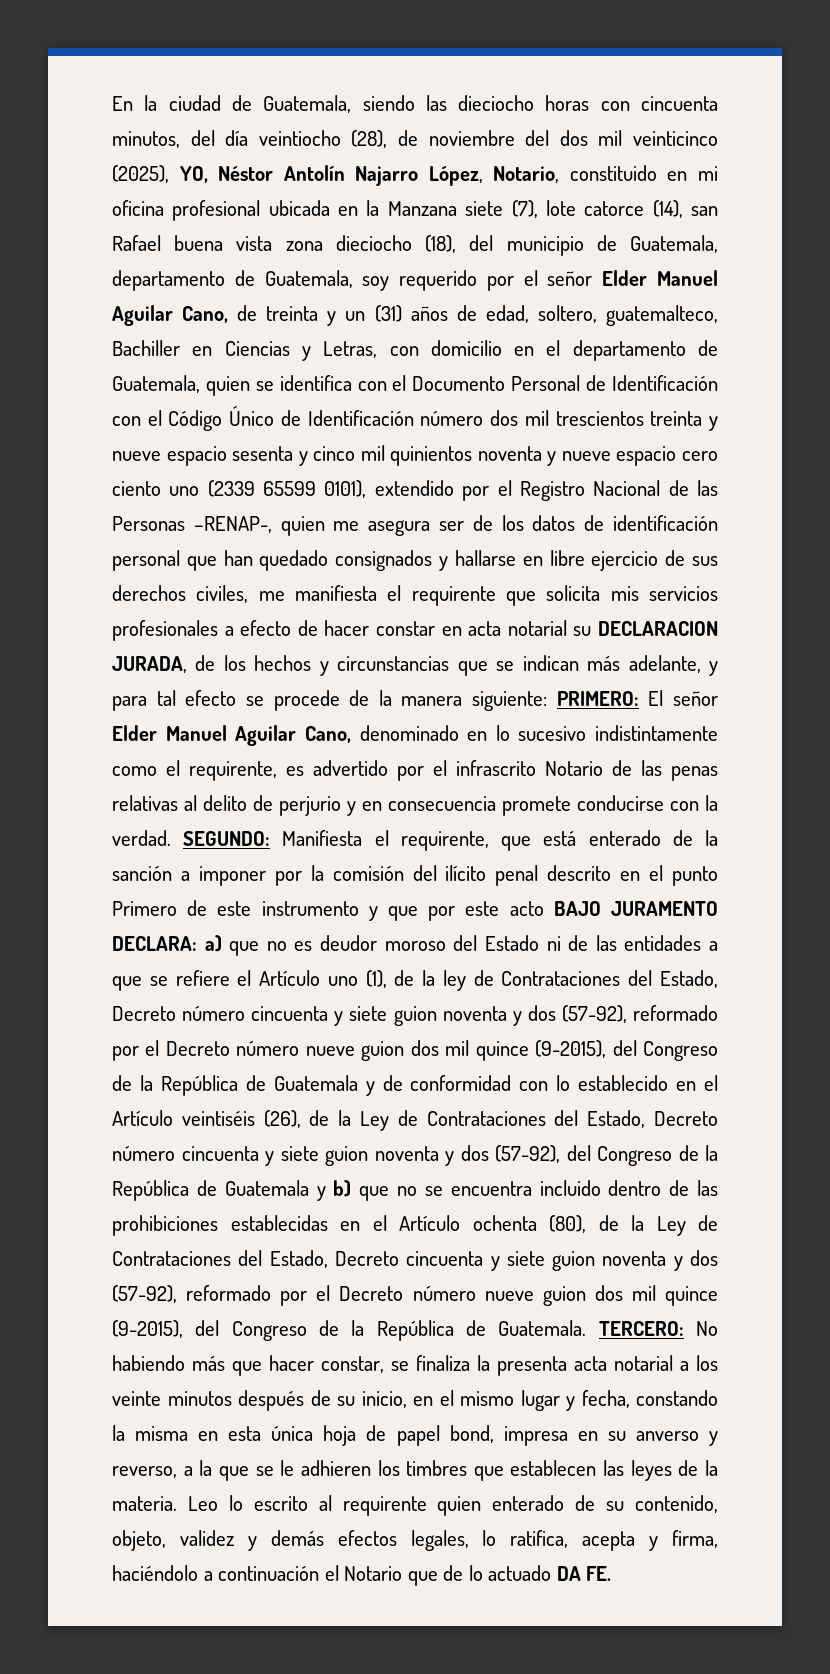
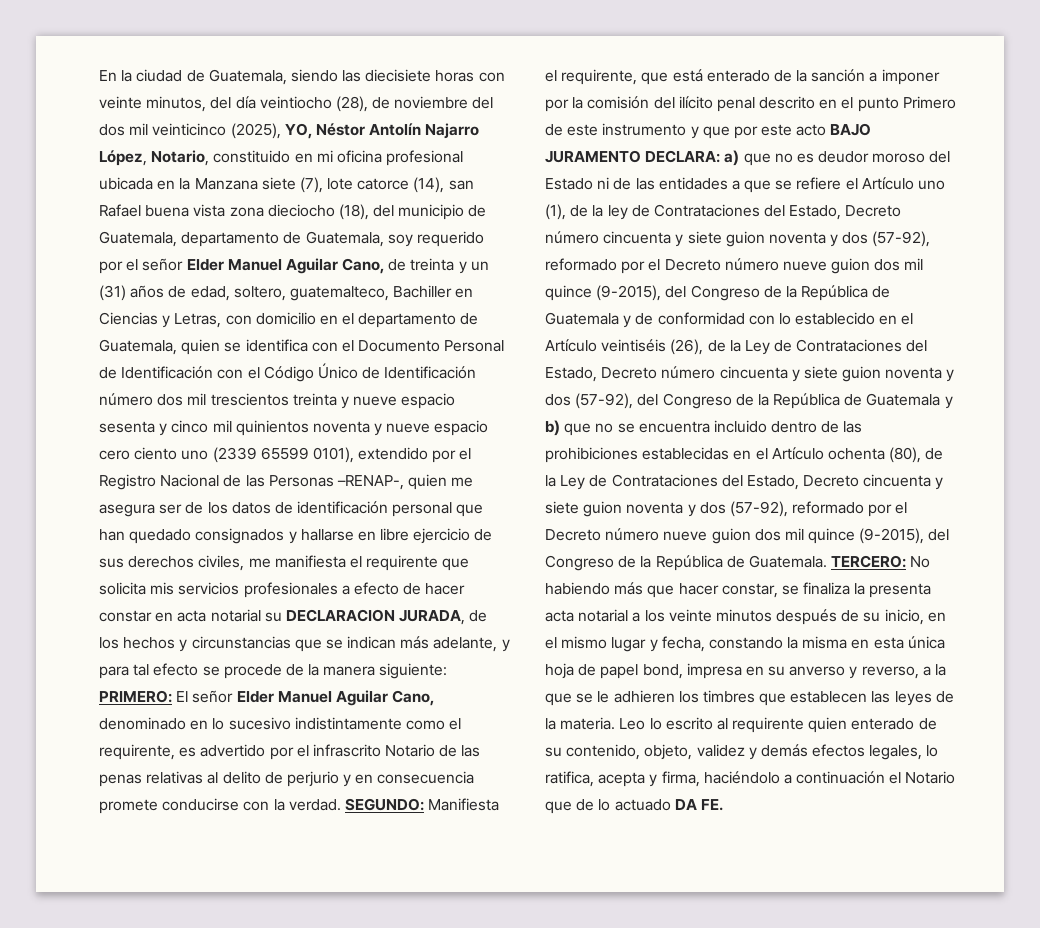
- En la ciudad de Guatemala, siendo las dieciocho horas con cincuenta minutos, del día veintiocho (28), de noviembre del dos mil veinticinco (2025), YO, Néstor Antolín Najarro López, Notario, constituido en mi oficina profesional ubicada en la Manzana siete (7), lote catorce (14), san Rafael buena vista zona dieciocho (18), del municipio de Guatemala, departamento de Guatemala, soy requerido por el señor Elder Manuel Aguilar Cano, de treinta y un (31) años de edad, soltero, guatemalteco, Bachiller en Ciencias y Letras, con domicilio en el departamento de Guatemala, quien se identifica con el Documento Personal de Identificación con el Código Único de Identificación número dos mil trescientos treinta y nueve espacio sesenta y cinco mil quinientos noventa y nueve espacio cero ciento uno (2339 65599 0101), extendido por el Registro Nacional de las Personas –RENAP-, quien me asegura ser de los datos de identificación personal que han quedado consignados y hallarse en libre ejercicio de sus derechos civiles, me manifiesta el requirente que solicita mis servicios profesionales a efecto de hacer constar en acta notarial su DECLARACION JURADA, de los hechos y circunstancias que se indican más adelante, y para tal efecto se procede de la manera siguiente:
+ En la ciudad de Guatemala, siendo las diecisiete horas con veinte minutos, del día veintiocho (28), de noviembre del dos mil veinticinco (2025), YO, Néstor Antolín Najarro López, Notario, constituido en mi oficina profesional ubicada en la Manzana siete (7), lote catorce (14), san Rafael buena vista zona dieciocho (18), del municipio de Guatemala, departamento de Guatemala, soy requerido por el señor Elder Manuel Aguilar Cano, de treinta y un (31) años de edad, soltero, guatemalteco, Bachiller en Ciencias y Letras, con domicilio en el departamento de Guatemala, quien se identifica con el Documento Personal de Identificación con el Código Único de Identificación número dos mil trescientos treinta y nueve espacio sesenta y cinco mil quinientos noventa y nueve espacio cero ciento uno (2339 65599 0101), extendido por el Registro Nacional de las Personas –RENAP-, quien me asegura ser de los datos de identificación personal que han quedado consignados y hallarse en libre ejercicio de sus derechos civiles, me manifiesta el requirente que solicita mis servicios profesionales a efecto de hacer constar en acta notarial su DECLARACION JURADA, de los hechos y circunstancias que se indican más adelante, y para tal efecto se procede de la manera siguiente:

